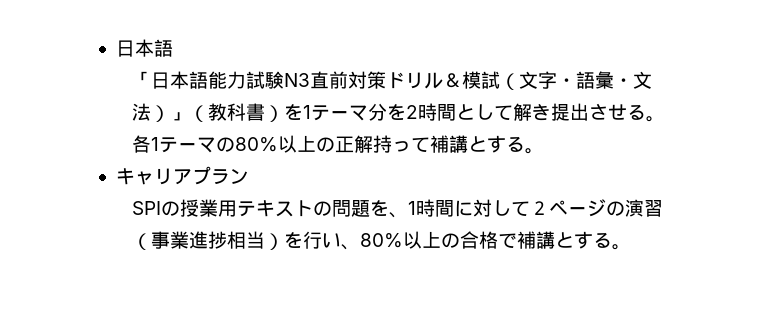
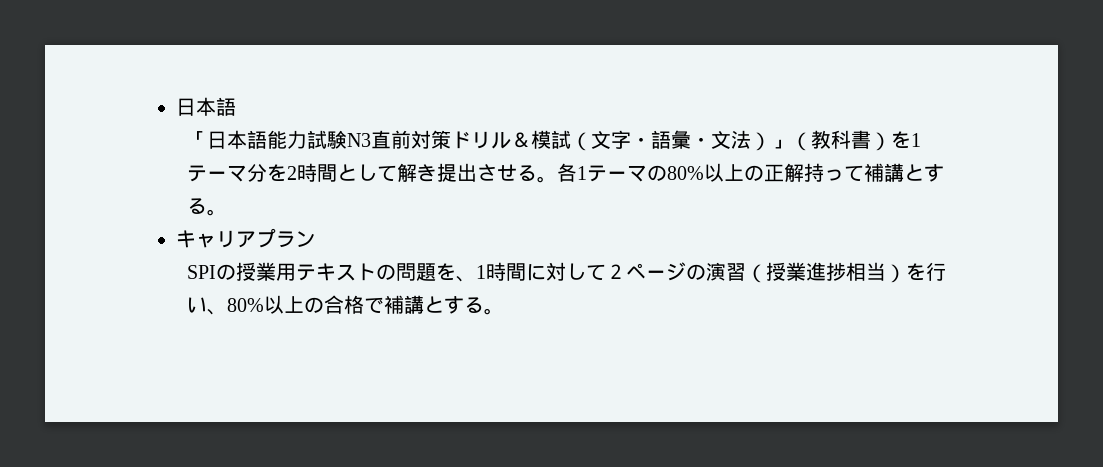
- SPIの授業用テキストの問題を、1時間に対して２ページの演習（事業進捗相当）を行い、80%以上の合格で補講とする。
+ SPIの授業用テキストの問題を、1時間に対して２ページの演習（授業進捗相当）を行い、80%以上の合格で補講とする。

